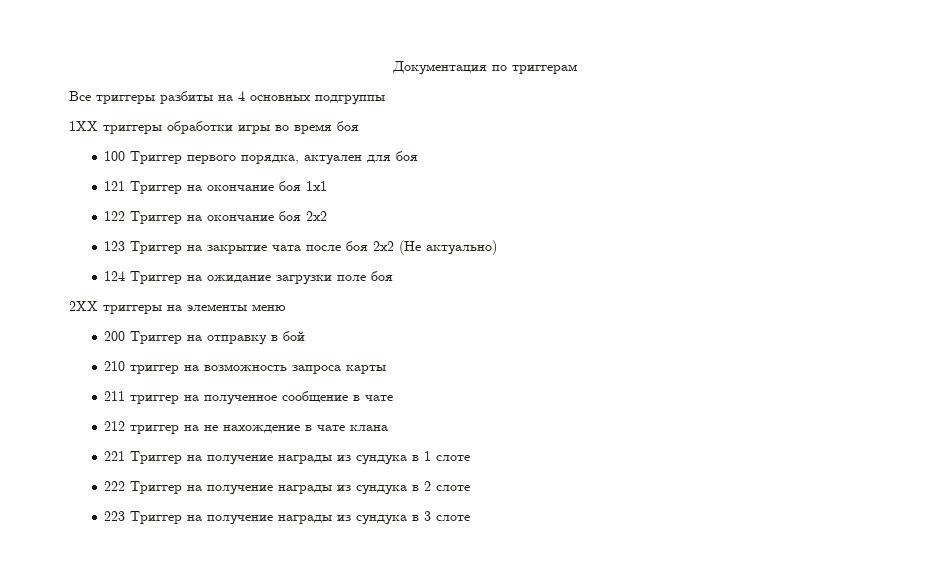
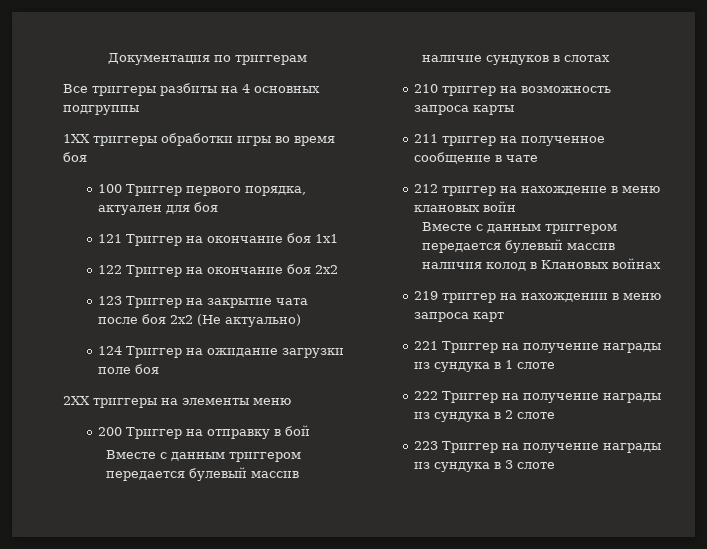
+ Вместе с данным триггером передается булевый массив наличие сундуков в слотах
- 212 триггер на не нахождение в чате клана
+ 212 триггер на нахождение в меню клановых войн
+ Вместе с данным триггером передается булевый массив наличия колод в Клановых войнах
+ 219 триггер на нахождении в меню запроса карт

